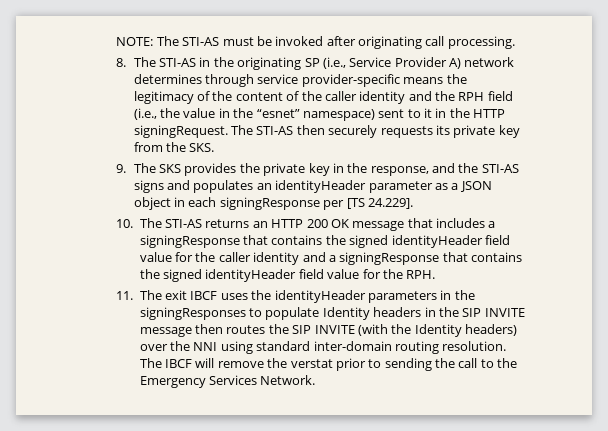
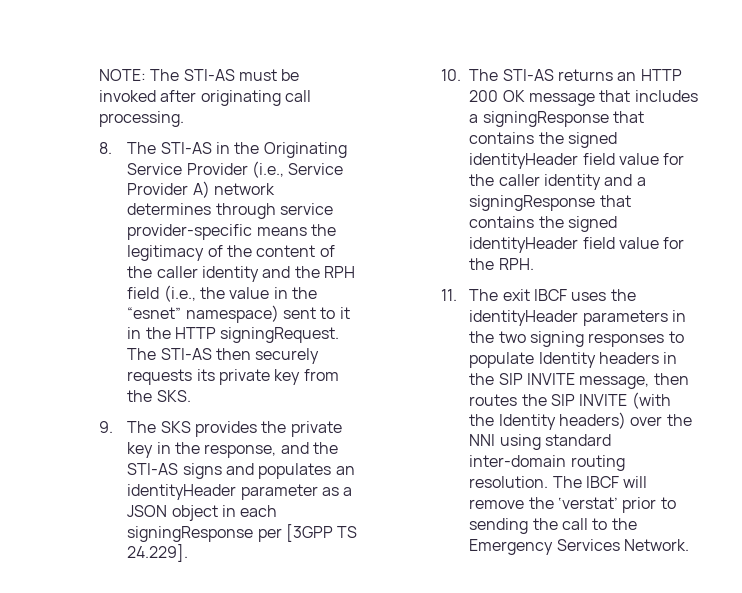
- 8. The STI-AS in the originating SP (i.e., Service Provider A) network determines through service provider-specific means the legitimacy of the content of the caller identity and the RPH field (i.e., the value in the “esnet” namespace) sent to it in the HTTP signingRequest.
+ 8. The STI-AS in the Originating Service Provider (i.e., Service Provider A) network determines through service provider-specific means the legitimacy of the content of the caller identity and the RPH field (i.e., the value in the “esnet” namespace) sent to it in the HTTP signingRequest.
- 9. The SKS provides the private key in the response, and the STI-AS signs and populates an identityHeader parameter as a JSON object in each signingResponse per [TS 24.229].
+ 9. The SKS provides the private key in the response, and the STI-AS signs and populates an identityHeader parameter as a JSON object in each signingResponse per [3GPP TS 24.229].
- 11. The exit IBCF uses the identityHeader parameters in the signingResponses to populate Identity headers in the SIP INVITE message then routes the SIP INVITE (with the Identity headers) over the NNI using standard inter-domain routing resolution.
+ 11. The exit IBCF uses the identityHeader parameters in the two signing responses to populate Identity headers in the SIP INVITE message, then routes the SIP INVITE (with the Identity headers) over the NNI using standard inter-domain routing resolution.
- The IBCF will remove the verstat prior to sending the call to the Emergency Services Network.
+ The IBCF will remove the ‘verstat’ prior to sending the call to the Emergency Services Network.

